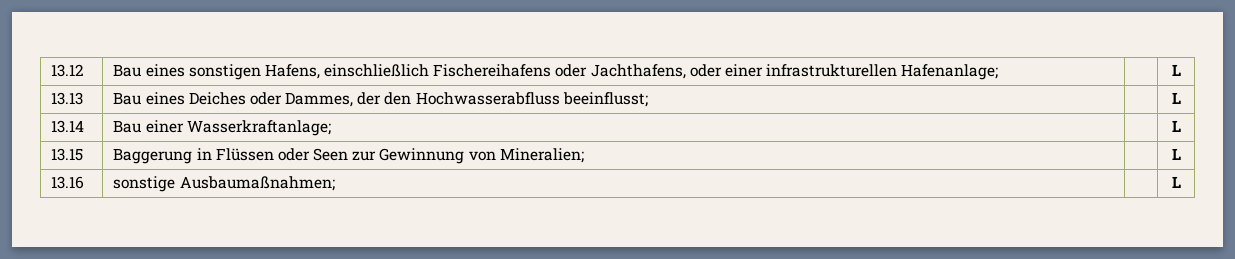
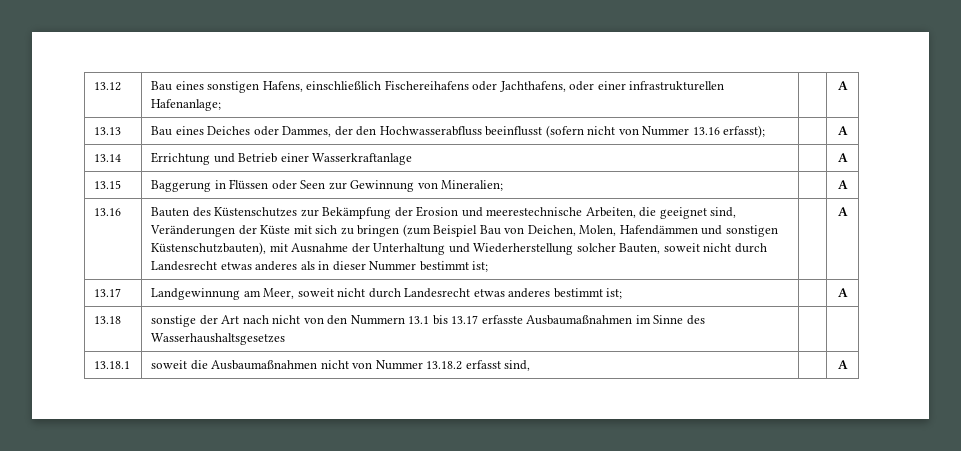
- 13.12 | Bau eines sonstigen Hafens, einschließlich Fischereihafens oder Jachthafens, oder einer infrastrukturellen Hafenanlage; | | L
+ 13.12 | Bau eines sonstigen Hafens, einschließlich Fischereihafens oder Jachthafens, oder einer infrastrukturellen Hafenanlage; | | A
- 13.13 | Bau eines Deiches oder Dammes, der den Hochwasserabfluss beeinflusst; | | L
- 13.14 | Bau einer Wasserkraftanlage; | | L
+ 13.13 | Bau eines Deiches oder Dammes, der den Hochwasserabfluss beeinflusst (sofern nicht von Nummer 13.16 erfasst); | | A
+ 13.14 | Errichtung und Betrieb einer Wasserkraftanlage | | A
- 13.15 | Baggerung in Flüssen oder Seen zur Gewinnung von Mineralien; | | L
+ 13.15 | Baggerung in Flüssen oder Seen zur Gewinnung von Mineralien; | | A
- sonstige Ausbaumaßnahmen; | | L
+ Bauten des Küstenschutzes zur Bekämpfung der Erosion und meerestechnische Arbeiten, die geeignet sind, Veränderungen der Küste mit sich zu bringen (zum Beispiel Bau von Deichen, Molen, Hafendämmen und sonstigen Küstenschutzbauten), mit Ausnahme der Unterhaltung und Wiederherstellung solcher Bauten, soweit nicht durch Landesrecht etwas anderes als in dieser Nummer bestimmt ist; | | A
+ 13.17 | Landgewinnung am Meer, soweit nicht durch Landesrecht etwas anderes bestimmt ist; | | A
+ 13.18 | sonstige der Art nach nicht von den Nummern 13.1 bis 13.17 erfasste Ausbaumaßnahmen im Sinne des Wasserhaushaltsgesetzes | |
+ 13.18.1 | soweit die Ausbaumaßnahmen nicht von Nummer 13.18.2 erfasst sind, | | A

